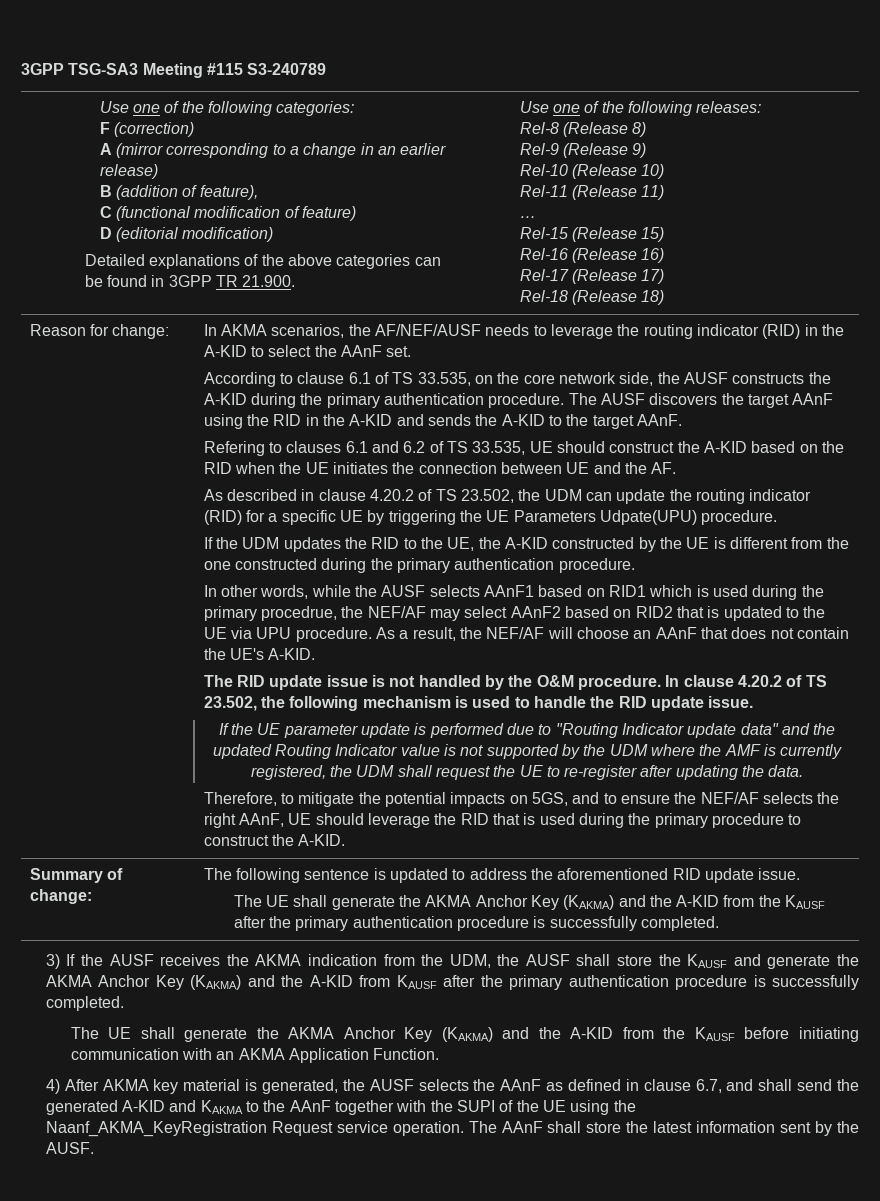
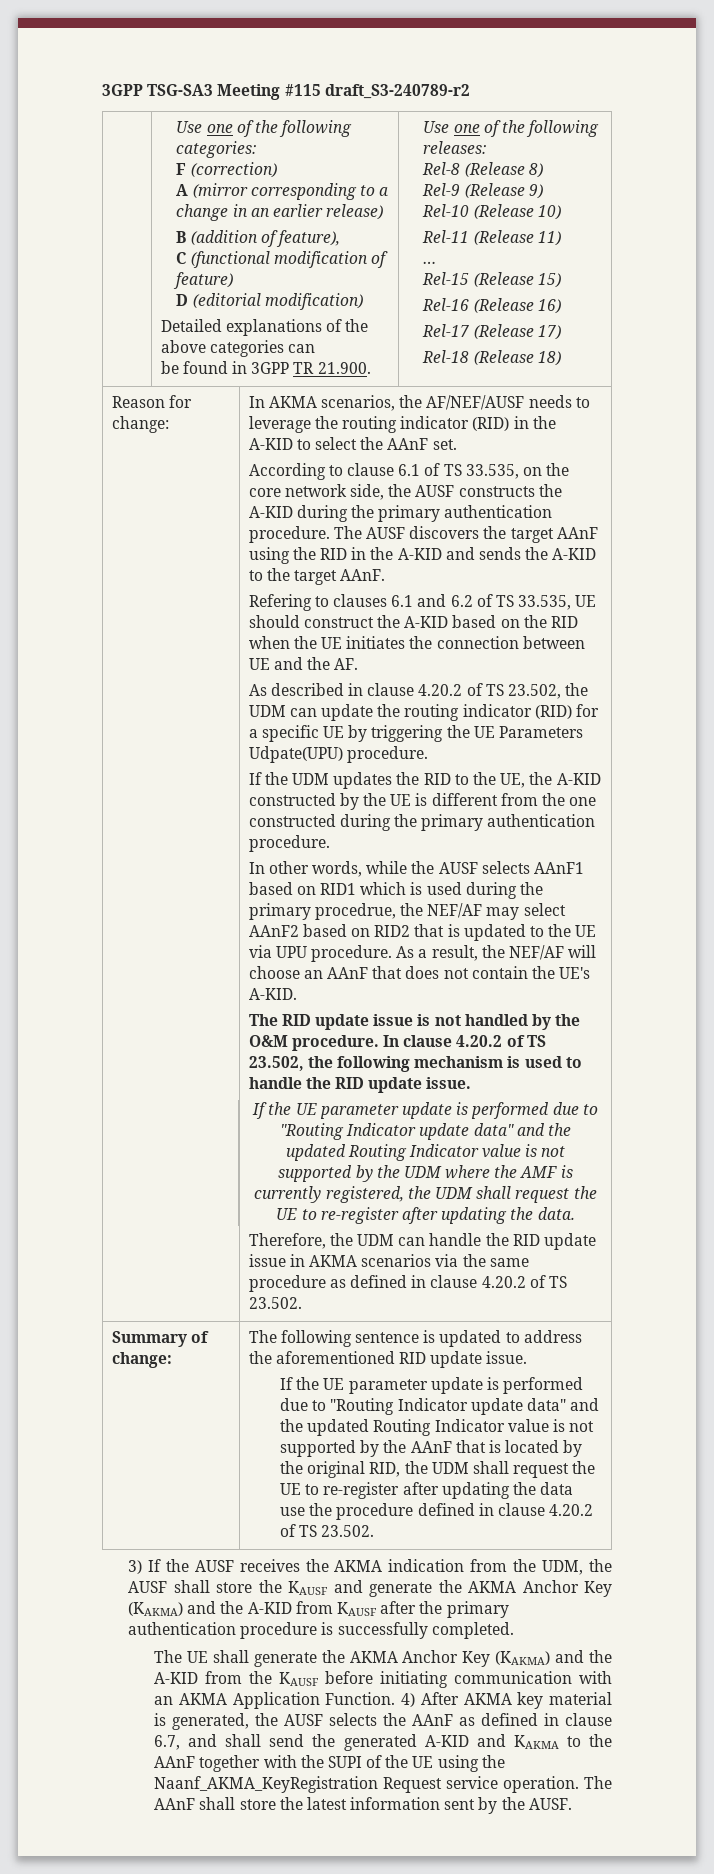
- 3GPP TSG-SA3 Meeting #115 S3-240789
+ 3GPP TSG-SA3 Meeting #115 draft_S3-240789-r2
- Therefore, to mitigate the potential impacts on 5GS, and to ensure the NEF/AF selects the right AAnF, UE should leverage the RID that is used during the primary procedure to construct the A-KID.
+ Therefore, the UDM can handle the RID update issue in AKMA scenarios via the same procedure as defined in clause 4.20.2 of TS 23.502.
- The UE shall generate the AKMA Anchor Key (KAKMA) and the A-KID from the KAUSF after the primary authentication procedure is successfully completed.
+ If the UE parameter update is performed due to "Routing Indicator update data" and the updated Routing Indicator value is not supported by the AAnF that is located by the original RID, the UDM shall request the UE to re-register after updating the data use the procedure defined in clause 4.20.2 of TS 23.502.
- The UE shall generate the AKMA Anchor Key (KAKMA) and the A-KID from the KAUSF before initiating communication with an AKMA Application Function.
- 4) After AKMA key material is generated, the AUSF selects the AAnF as defined in clause 6.7, and shall send the generated A-KID and KAKMA to the AAnF together with the SUPI of the UE using the Naanf_AKMA_KeyRegistration Request service operation.
+ The UE shall generate the AKMA Anchor Key (KAKMA) and the A-KID from the KAUSF before initiating communication with an AKMA Application Function. 4) After AKMA key material is generated, the AUSF selects the AAnF as defined in clause 6.7, and shall send the generated A-KID and KAKMA to the AAnF together with the SUPI of the UE using the Naanf_AKMA_KeyRegistration Request service operation.

